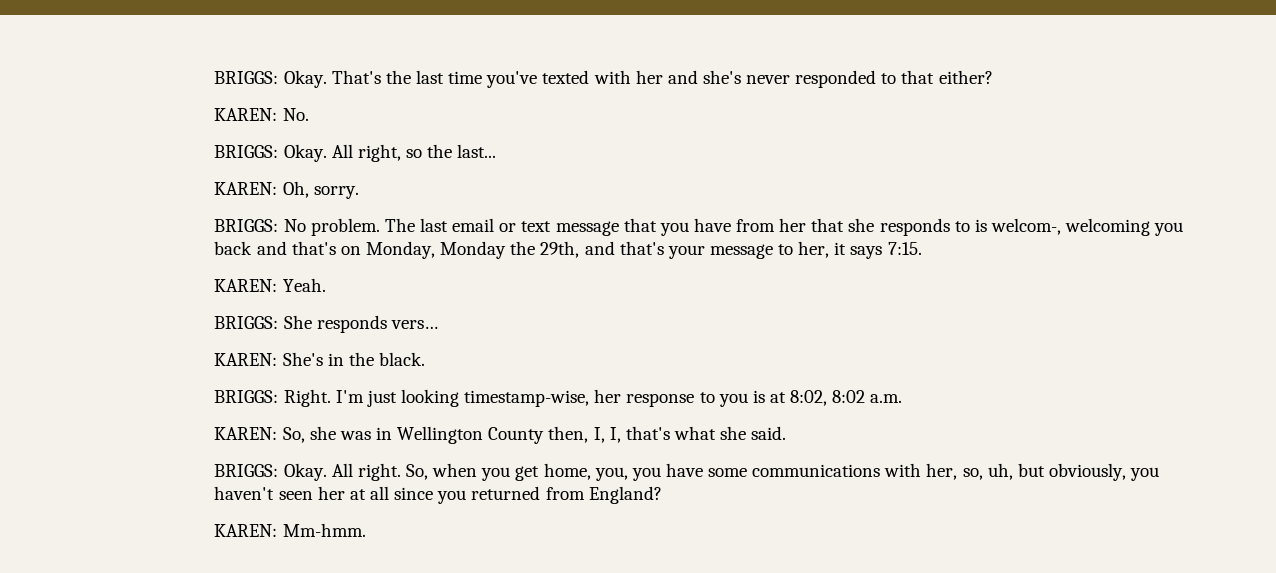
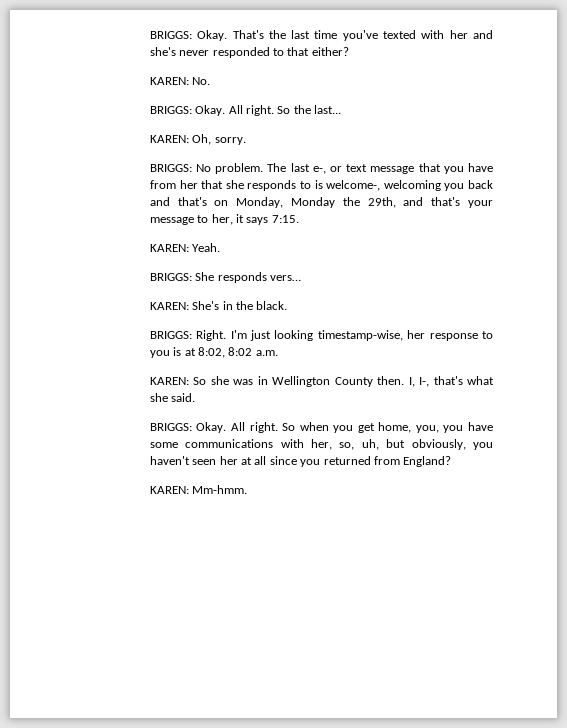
- All right, so the last...
+ All right. So the last...
- The last email or text message that you have from her that she responds to is welcom-, welcoming you back and that's on Monday, Monday the 29th, and that's your message to her, it says 7:15.
+ The last e-, or text message that you have from her that she responds to is welcome-, welcoming you back and that's on Monday, Monday the 29th, and that's your message to her, it says 7:15.
- KAREN: So, she was in Wellington County then, I, I, that's what she said.
+ KAREN: So she was in Wellington County then. I, I-, that's what she said.
- So, when you get home, you, you have some communications with her, so, uh, but obviously, you haven't seen her at all since you returned from England?
+ So when you get home, you, you have some communications with her, so, uh, but obviously, you haven't seen her at all since you returned from England?

